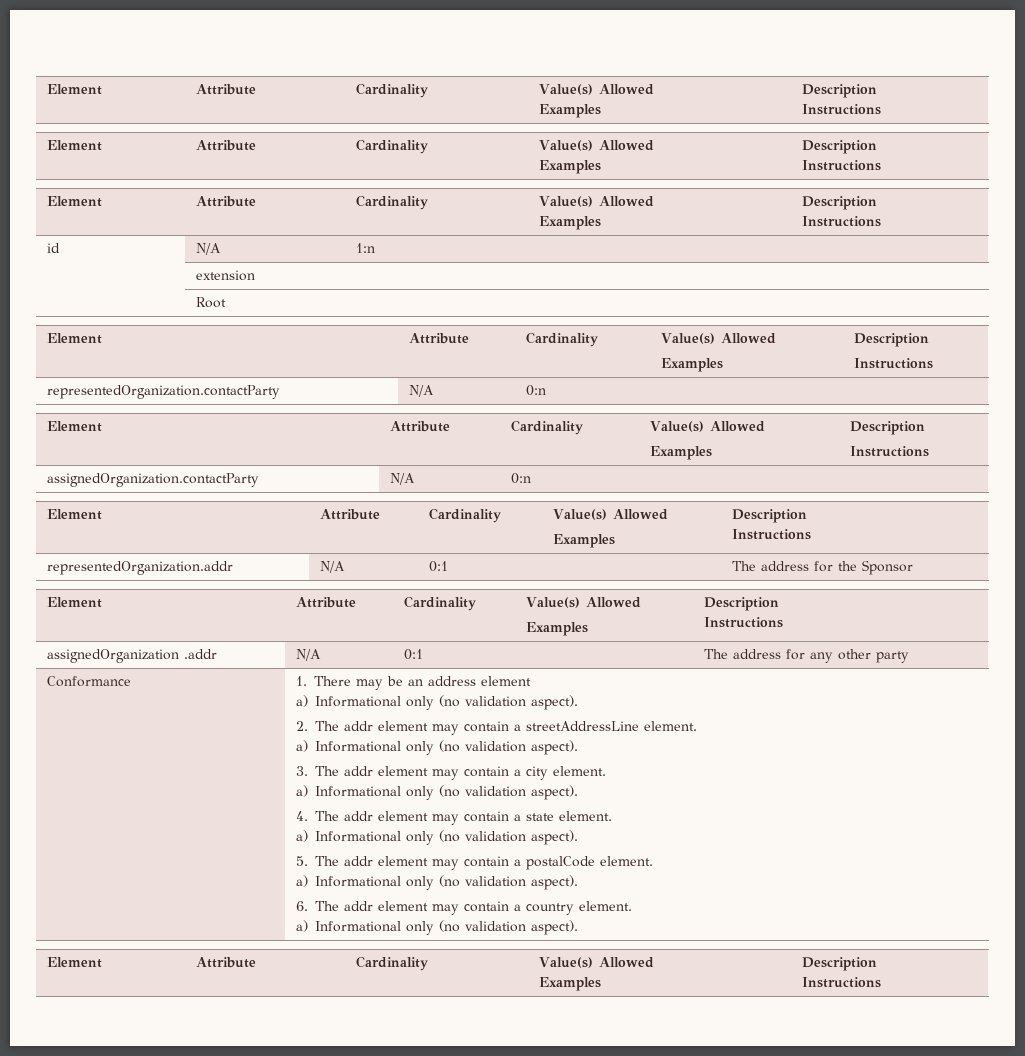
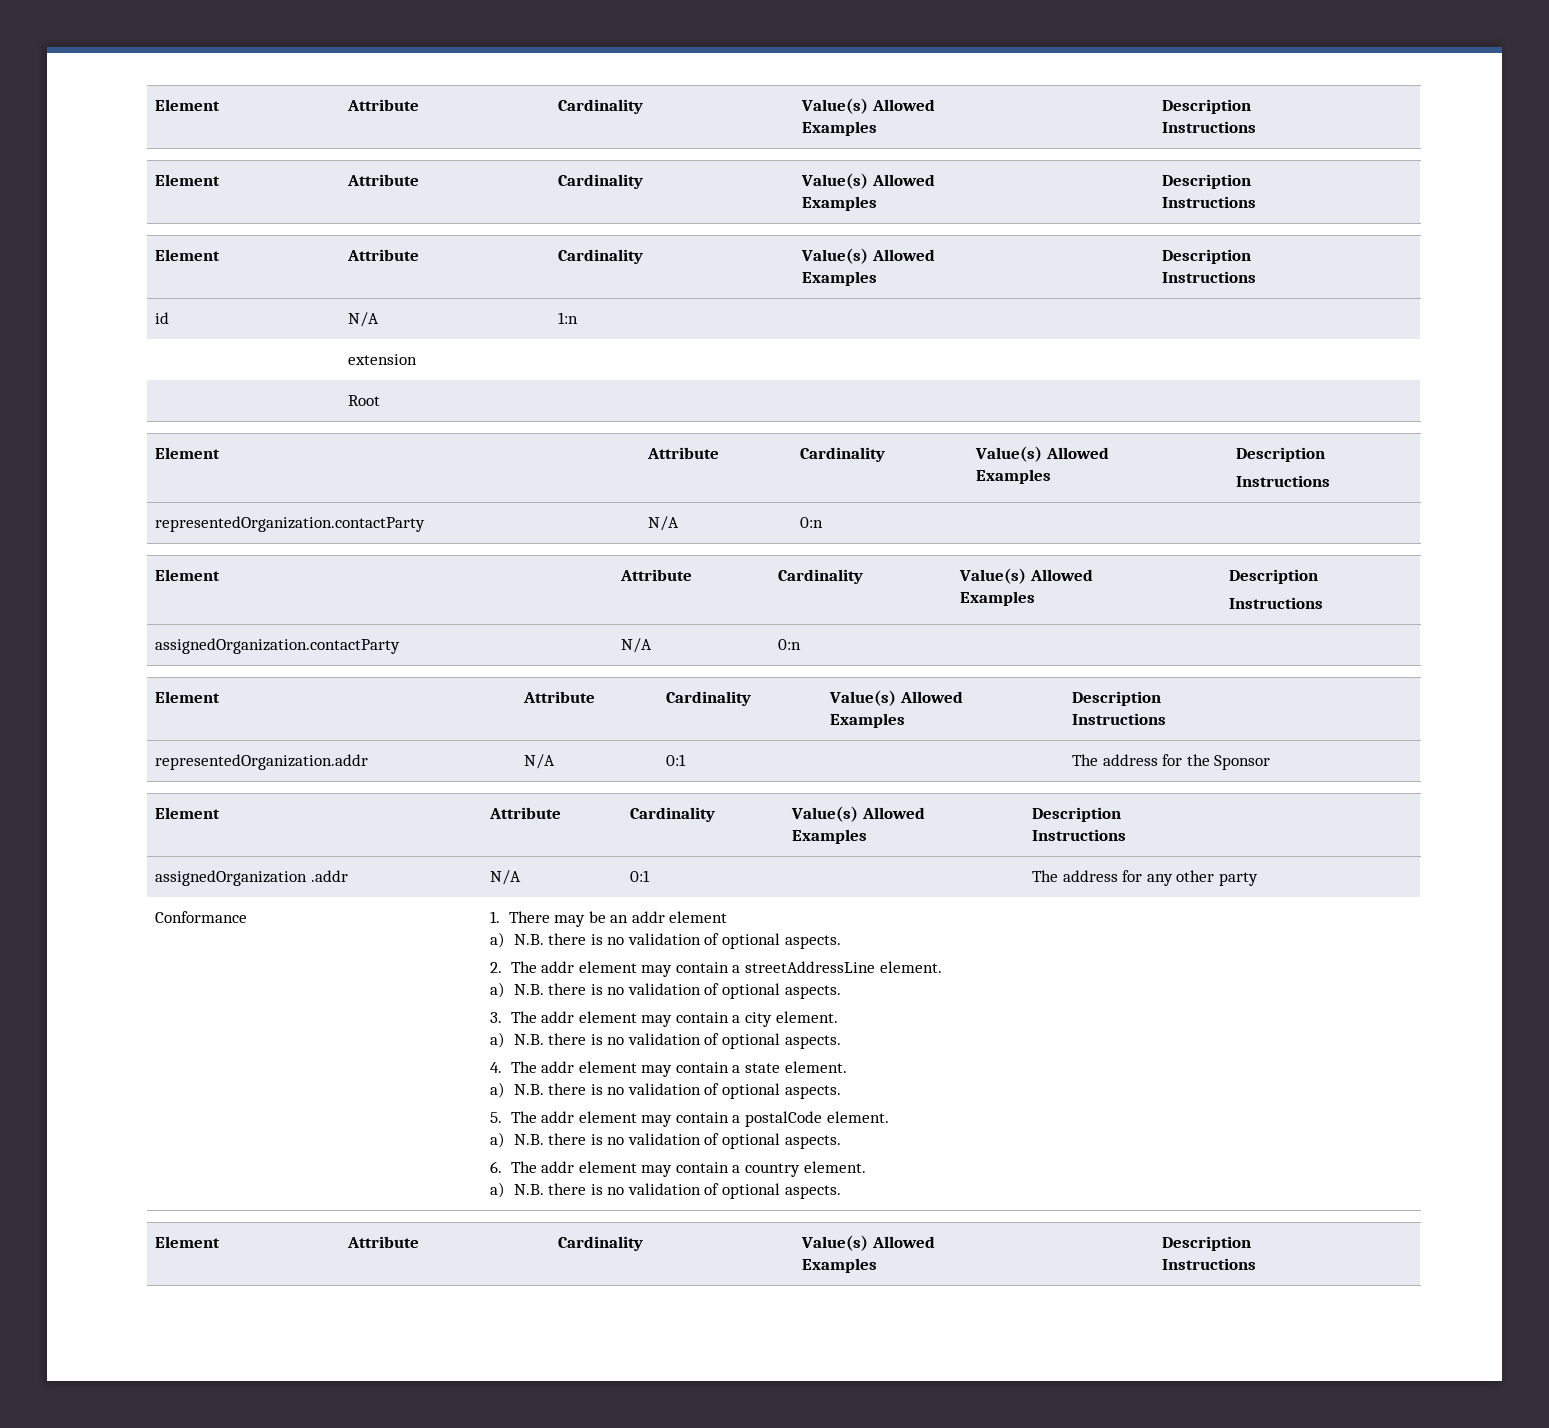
- 1. There may be an address element
- a) Informational only (no validation aspect).
+ 1. There may be an addr element
+ a) N.B. there is no validation of optional aspects.
  2. The addr element may contain a streetAddressLine element.
- a) Informational only (no validation aspect).
+ a) N.B. there is no validation of optional aspects.
  3. The addr element may contain a city element.
- a) Informational only (no validation aspect).
+ a) N.B. there is no validation of optional aspects.
  4. The addr element may contain a state element.
- a) Informational only (no validation aspect).
+ a) N.B. there is no validation of optional aspects.
  5. The addr element may contain a postalCode element.
- a) Informational only (no validation aspect).
+ a) N.B. there is no validation of optional aspects.
  6. The addr element may contain a country element.
- a) Informational only (no validation aspect).
+ a) N.B. there is no validation of optional aspects.

